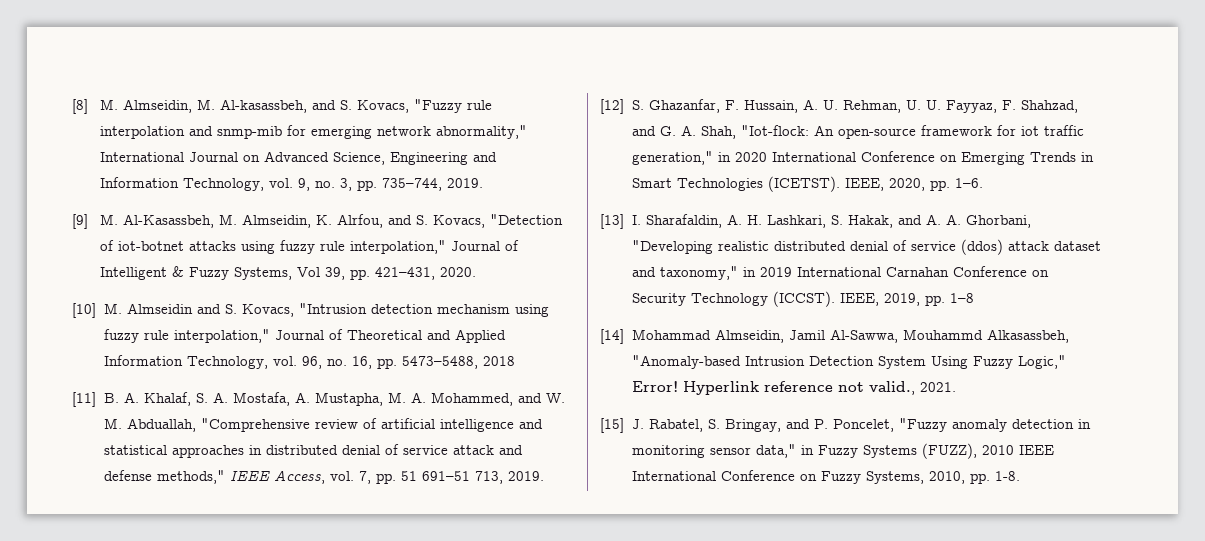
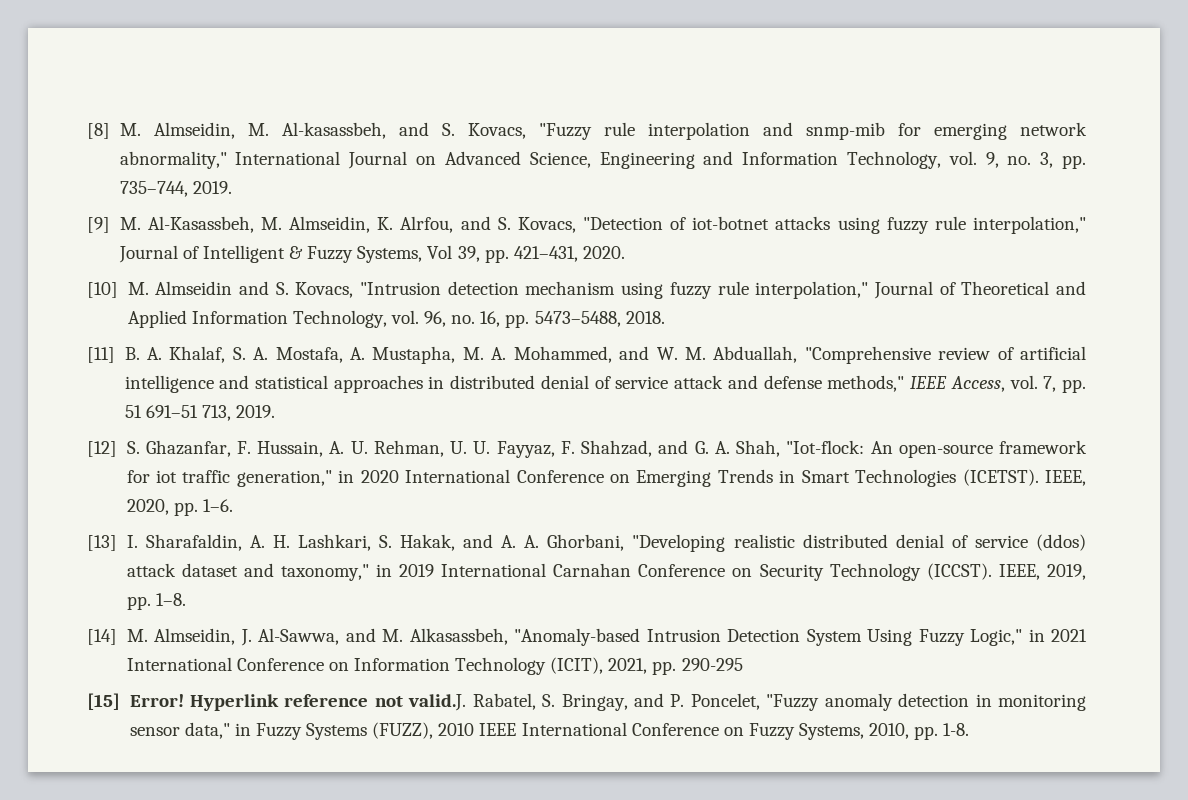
- [10] M. Almseidin and S. Kovacs, "Intrusion detection mechanism using fuzzy rule interpolation," Journal of Theoretical and Applied Information Technology, vol. 96, no. 16, pp. 5473–5488, 2018
+ [10] M. Almseidin and S. Kovacs, "Intrusion detection mechanism using fuzzy rule interpolation," Journal of Theoretical and Applied Information Technology, vol. 96, no. 16, pp. 5473–5488, 2018.
- IEEE, 2019, pp. 1–8
+ IEEE, 2019, pp. 1–8.
- [14] Mohammad Almseidin, Jamil Al-Sawwa, Mouhammd Alkasassbeh, "Anomaly-based Intrusion Detection System Using Fuzzy Logic," Error! Hyperlink reference not valid., 2021.
- [15] J. Rabatel, S. Bringay, and P. Poncelet, "Fuzzy anomaly detection in monitoring sensor data," in Fuzzy Systems (FUZZ), 2010 IEEE International Conference on Fuzzy Systems, 2010, pp. 1-8.
+ [14] M. Almseidin, J. Al-Sawwa, and M. Alkasassbeh, "Anomaly-based Intrusion Detection System Using Fuzzy Logic," in 2021 International Conference on Information Technology (ICIT), 2021, pp. 290-295
+ [15] Error! Hyperlink reference not valid.J. Rabatel, S. Bringay, and P. Poncelet, "Fuzzy anomaly detection in monitoring sensor data," in Fuzzy Systems (FUZZ), 2010 IEEE International Conference on Fuzzy Systems, 2010, pp. 1-8.

